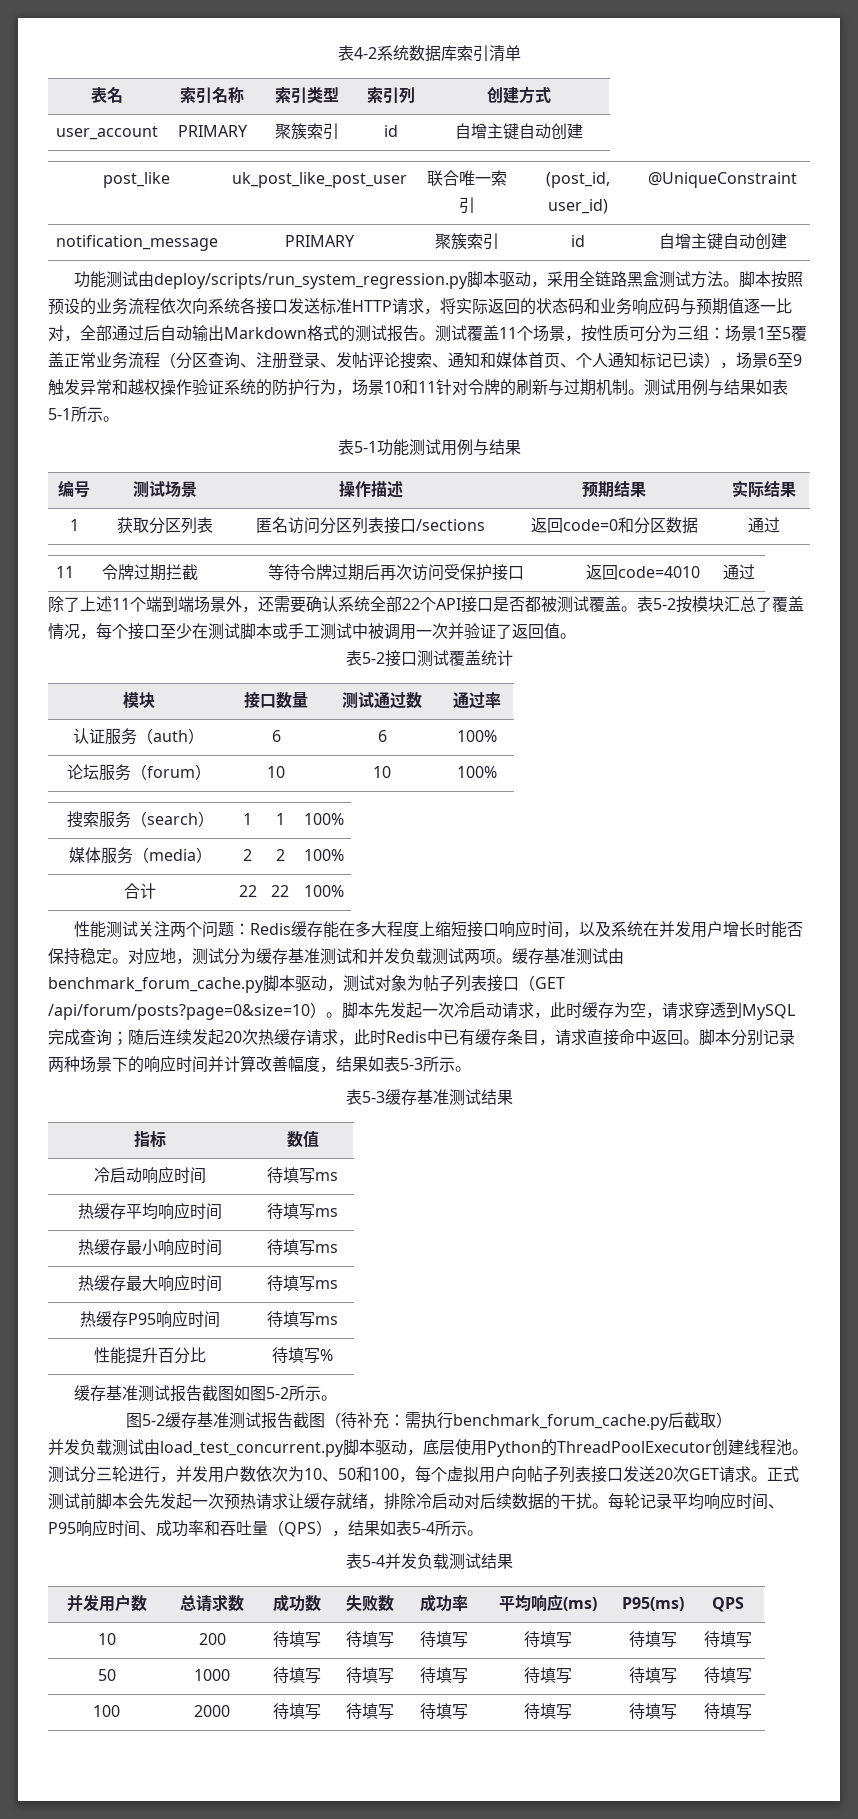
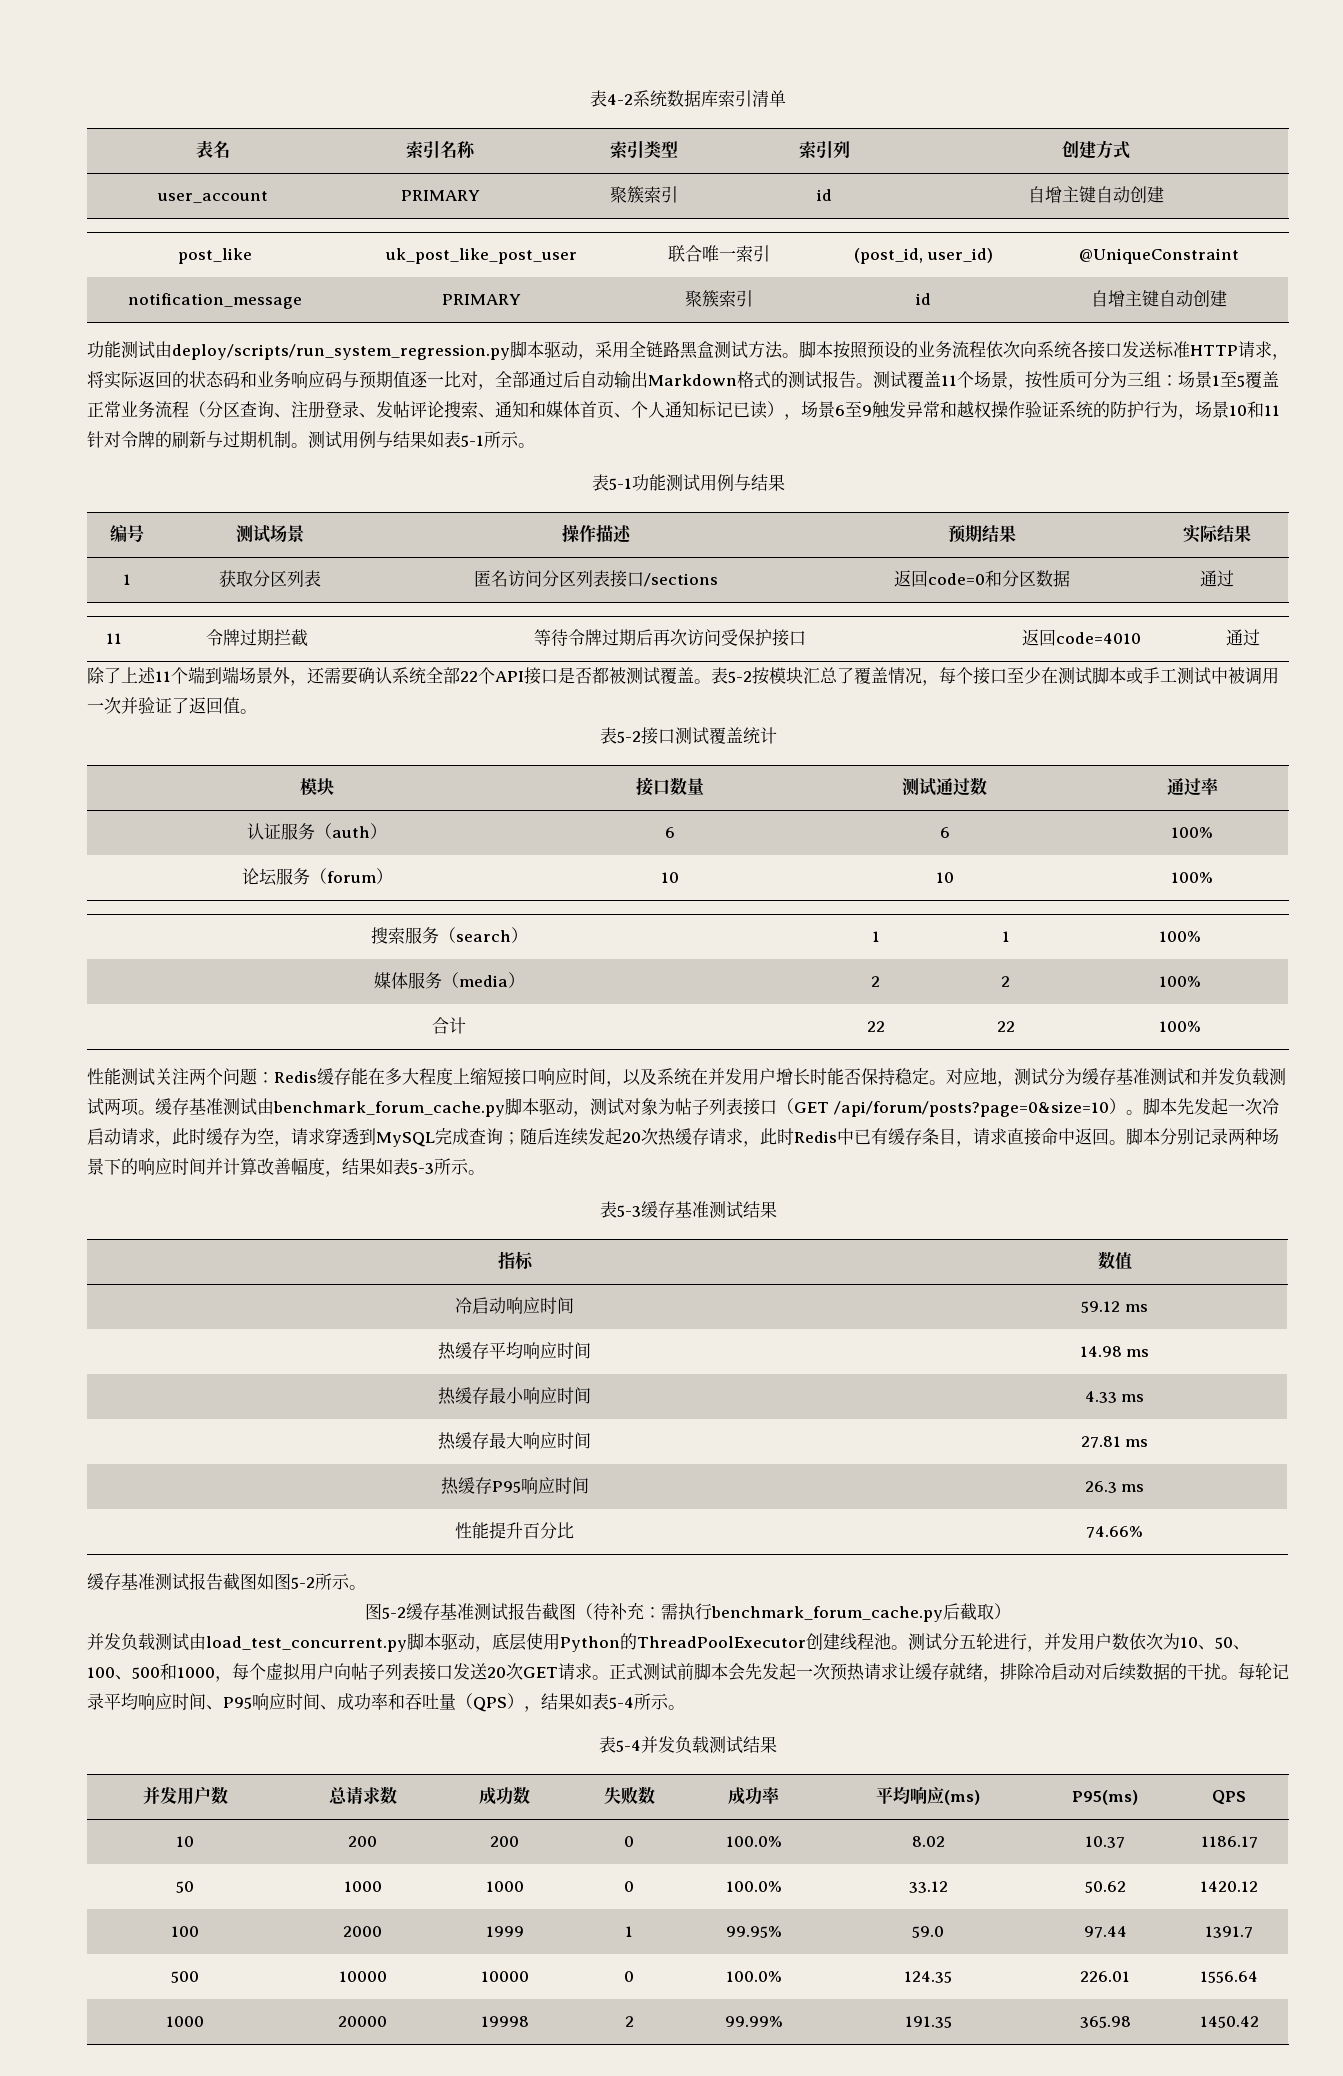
- 冷启动响应时间 | 待填写ms
+ 冷启动响应时间 | 59.12 ms
- 热缓存平均响应时间 | 待填写ms
+ 热缓存平均响应时间 | 14.98 ms
- 热缓存最小响应时间 | 待填写ms
+ 热缓存最小响应时间 | 4.33 ms
- 热缓存最大响应时间 | 待填写ms
+ 热缓存最大响应时间 | 27.81 ms
- 热缓存P95响应时间 | 待填写ms
+ 热缓存P95响应时间 | 26.3 ms
- 性能提升百分比 | 待填写%
+ 性能提升百分比 | 74.66%
- 测试分三轮进行，并发用户数依次为10、50和100，每个虚拟用户向帖子列表接口发送20次GET请求。
+ 测试分五轮进行，并发用户数依次为10、50、100、500和1000，每个虚拟用户向帖子列表接口发送20次GET请求。
- 10 | 200 | 待填写 | 待填写 | 待填写 | 待填写 | 待填写 | 待填写
- 50 | 1000 | 待填写 | 待填写 | 待填写 | 待填写 | 待填写 | 待填写
- 100 | 2000 | 待填写 | 待填写 | 待填写 | 待填写 | 待填写 | 待填写
+ 10 | 200 | 200 | 0 | 100.0% | 8.02 | 10.37 | 1186.17
+ 50 | 1000 | 1000 | 0 | 100.0% | 33.12 | 50.62 | 1420.12
+ 100 | 2000 | 1999 | 1 | 99.95% | 59.0 | 97.44 | 1391.7
+ 500 | 10000 | 10000 | 0 | 100.0% | 124.35 | 226.01 | 1556.64
+ 1000 | 20000 | 19998 | 2 | 99.99% | 191.35 | 365.98 | 1450.42

